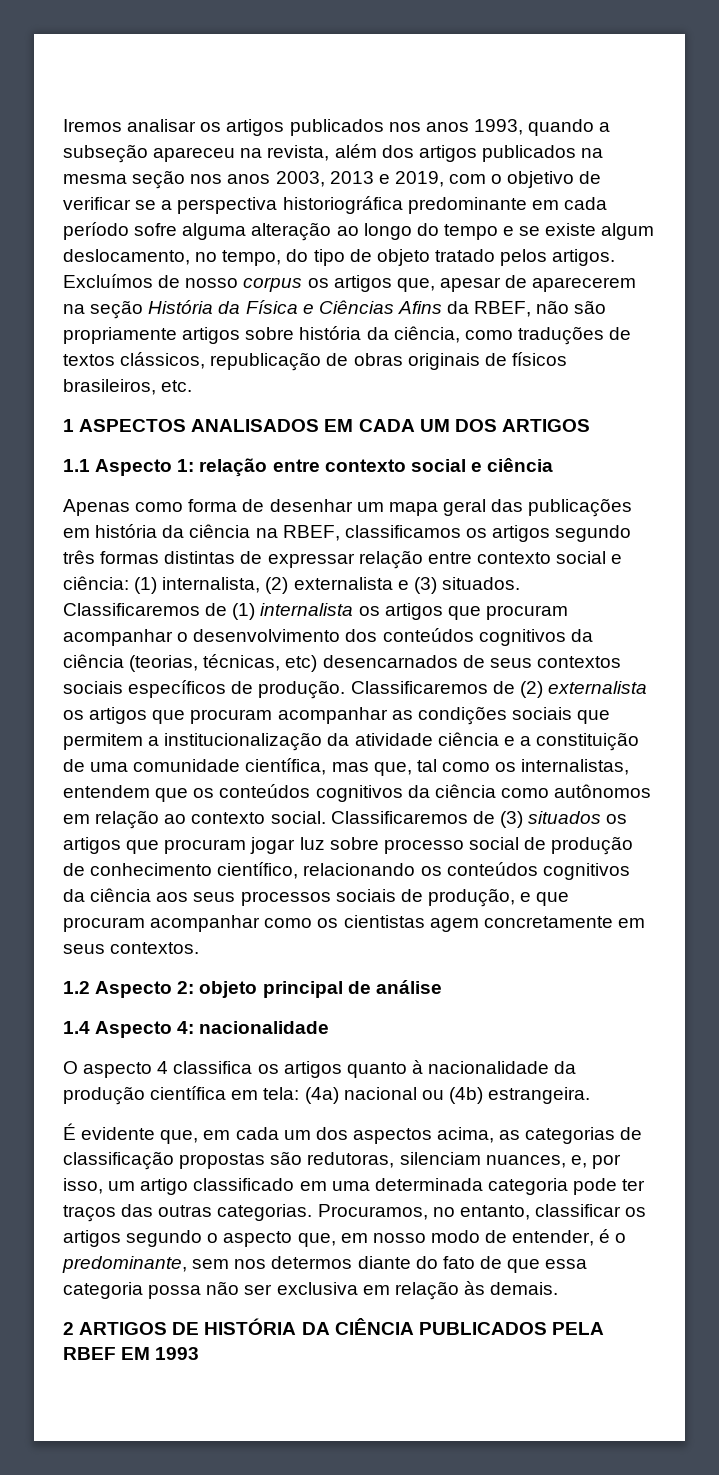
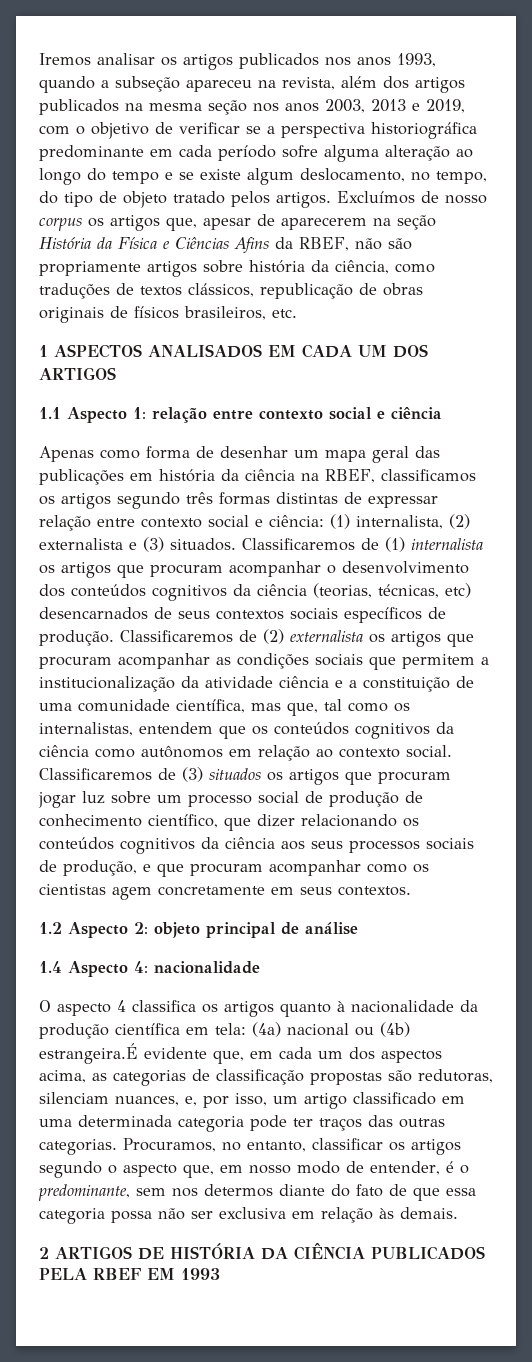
- Classificaremos de (3) situados os artigos que procuram jogar luz sobre processo social de produção de conhecimento científico, relacionando os conteúdos cognitivos da ciência aos seus processos sociais de produção, e que procuram acompanhar como os cientistas agem concretamente em seus contextos.
+ Classificaremos de (3) situados os artigos que procuram jogar luz sobre um processo social de produção de conhecimento científico, que dizer relacionando os conteúdos cognitivos da ciência aos seus processos sociais de produção, e que procuram acompanhar como os cientistas agem concretamente em seus contextos.
- O aspecto 4 classifica os artigos quanto à nacionalidade da produção científica em tela: (4a) nacional ou (4b) estrangeira.
- É evidente que, em cada um dos aspectos acima, as categorias de classificação propostas são redutoras, silenciam nuances, e, por isso, um artigo classificado em uma determinada categoria pode ter traços das outras categorias.
+ O aspecto 4 classifica os artigos quanto à nacionalidade da produção científica em tela: (4a) nacional ou (4b) estrangeira.É evidente que, em cada um dos aspectos acima, as categorias de classificação propostas são redutoras, silenciam nuances, e, por isso, um artigo classificado em uma determinada categoria pode ter traços das outras categorias.

